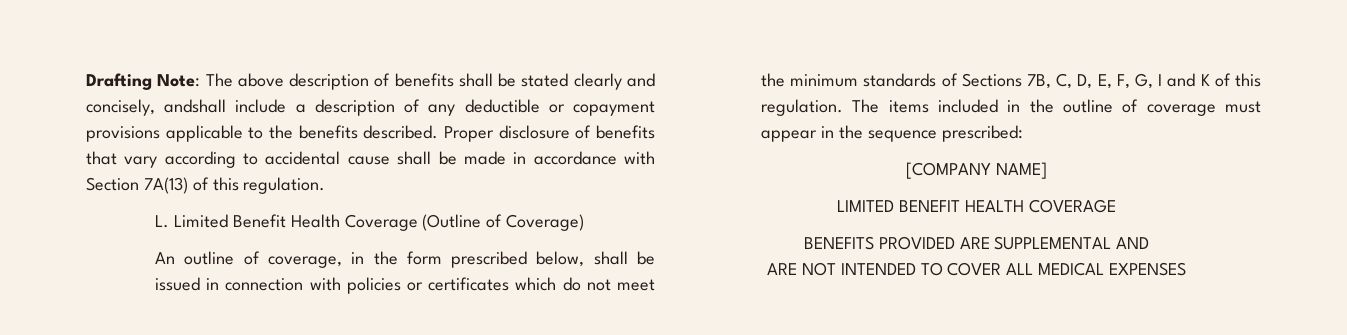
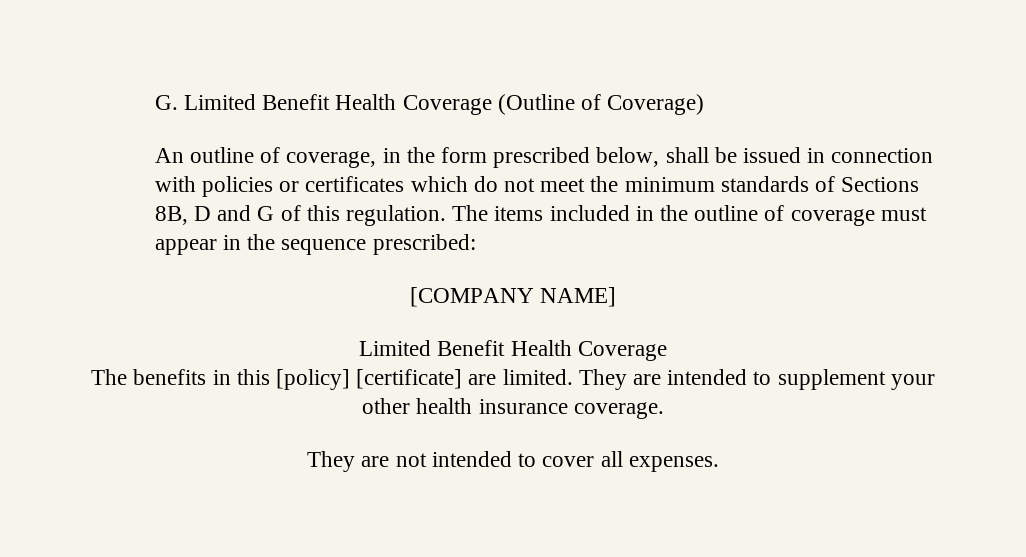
- Drafting Note: The above description of benefits shall be stated clearly and concisely, andshall include a description of any deductible or copayment provisions applicable to the benefits described. Proper disclosure of benefits that vary according to accidental cause shall be made in accordance with Section 7A(13) of this regulation.
- L. Limited Benefit Health Coverage (Outline of Coverage)
+ G. Limited Benefit Health Coverage (Outline of Coverage)
- An outline of coverage, in the form prescribed below, shall be issued in connection with policies or certificates which do not meet the minimum standards of Sections 7B, C, D, E, F, G, I and K of this regulation.
+ An outline of coverage, in the form prescribed below, shall be issued in connection with policies or certificates which do not meet the minimum standards of Sections 8B, D and G of this regulation.
  [COMPANY NAME]
- LIMITED BENEFIT HEALTH COVERAGE
- BENEFITS PROVIDED ARE SUPPLEMENTAL AND
- ARE NOT INTENDED TO COVER ALL MEDICAL EXPENSES
+ Limited Benefit Health Coverage
+ The benefits in this [policy] [certificate] are limited. They are intended to supplement your other health insurance coverage.
+ They are not intended to cover all expenses.

